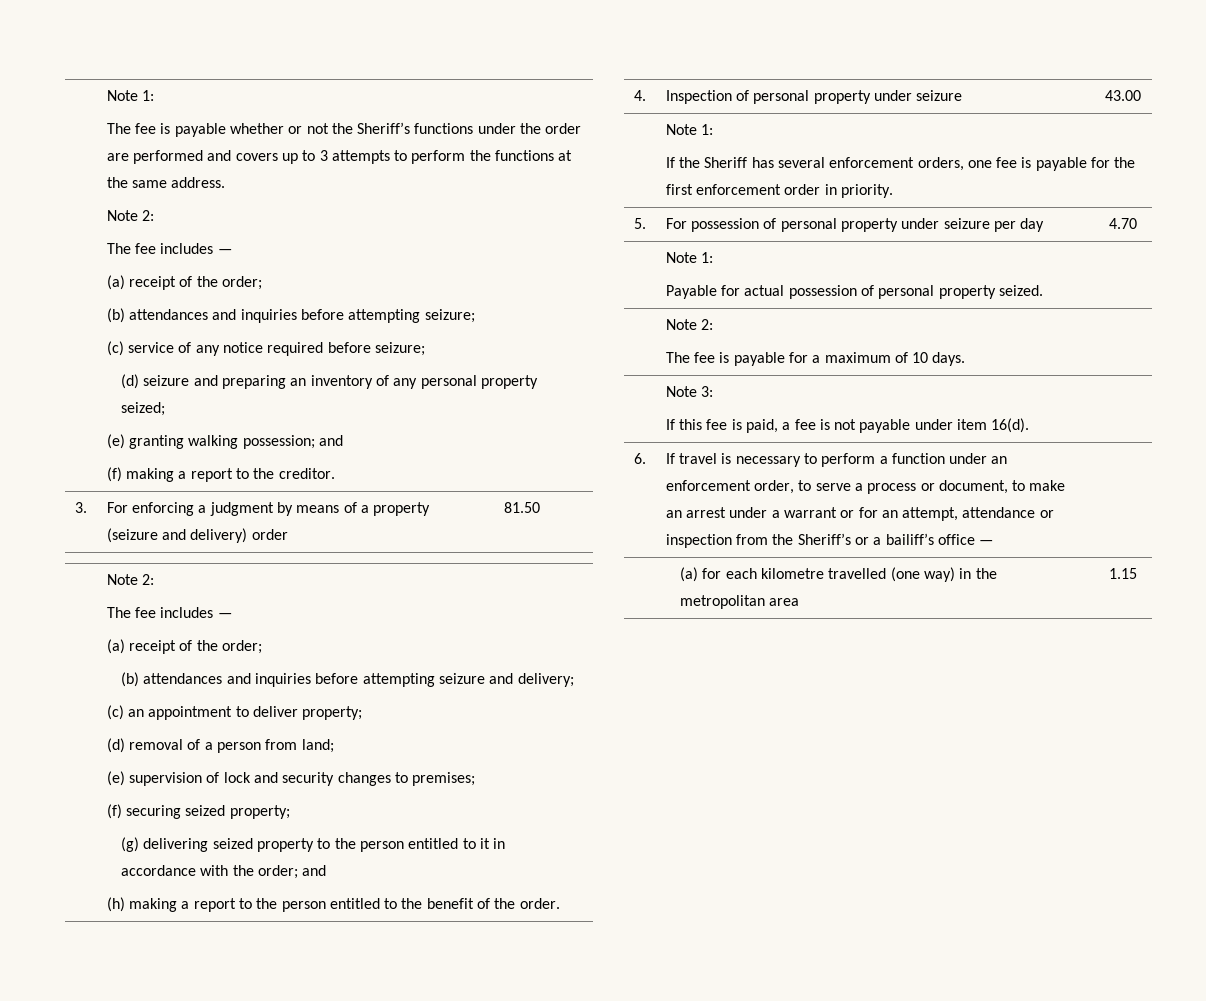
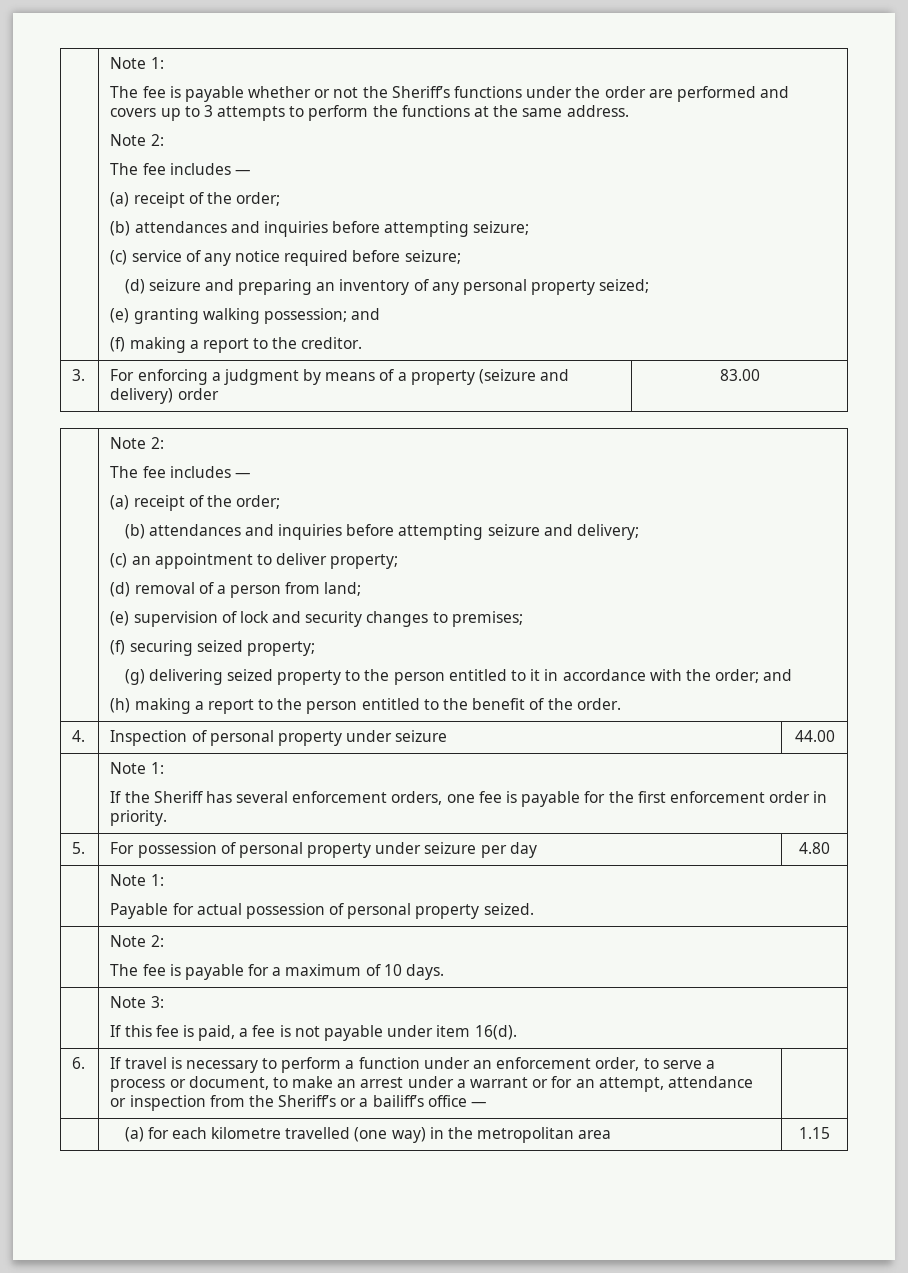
- 3. | For enforcing a judgment by means of a property (seizure and delivery) order | 81.50
+ 3. | For enforcing a judgment by means of a property (seizure and delivery) order | 83.00
- 4. | Inspection of personal property under seizure | 43.00
+ 4. | Inspection of personal property under seizure | 44.00
- 5. | For possession of personal property under seizure per day | 4.70
+ 5. | For possession of personal property under seizure per day | 4.80

